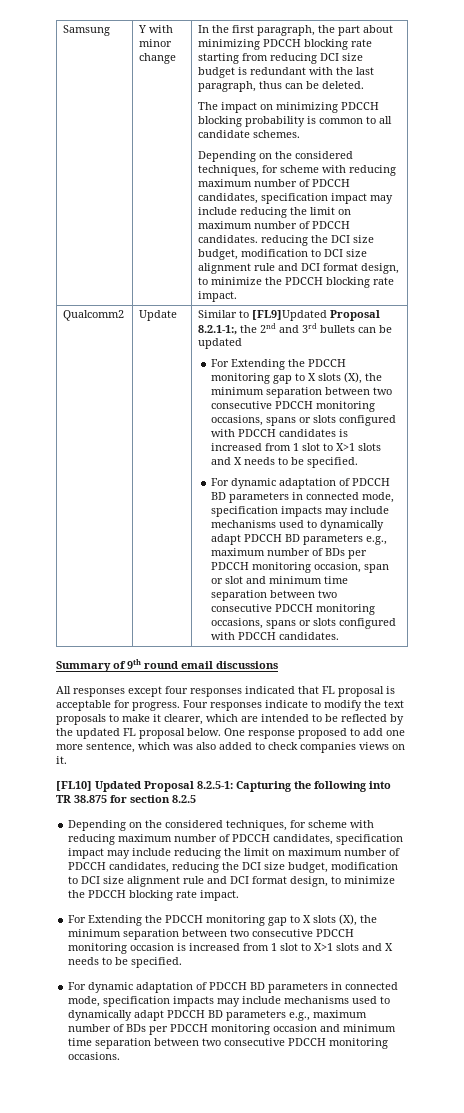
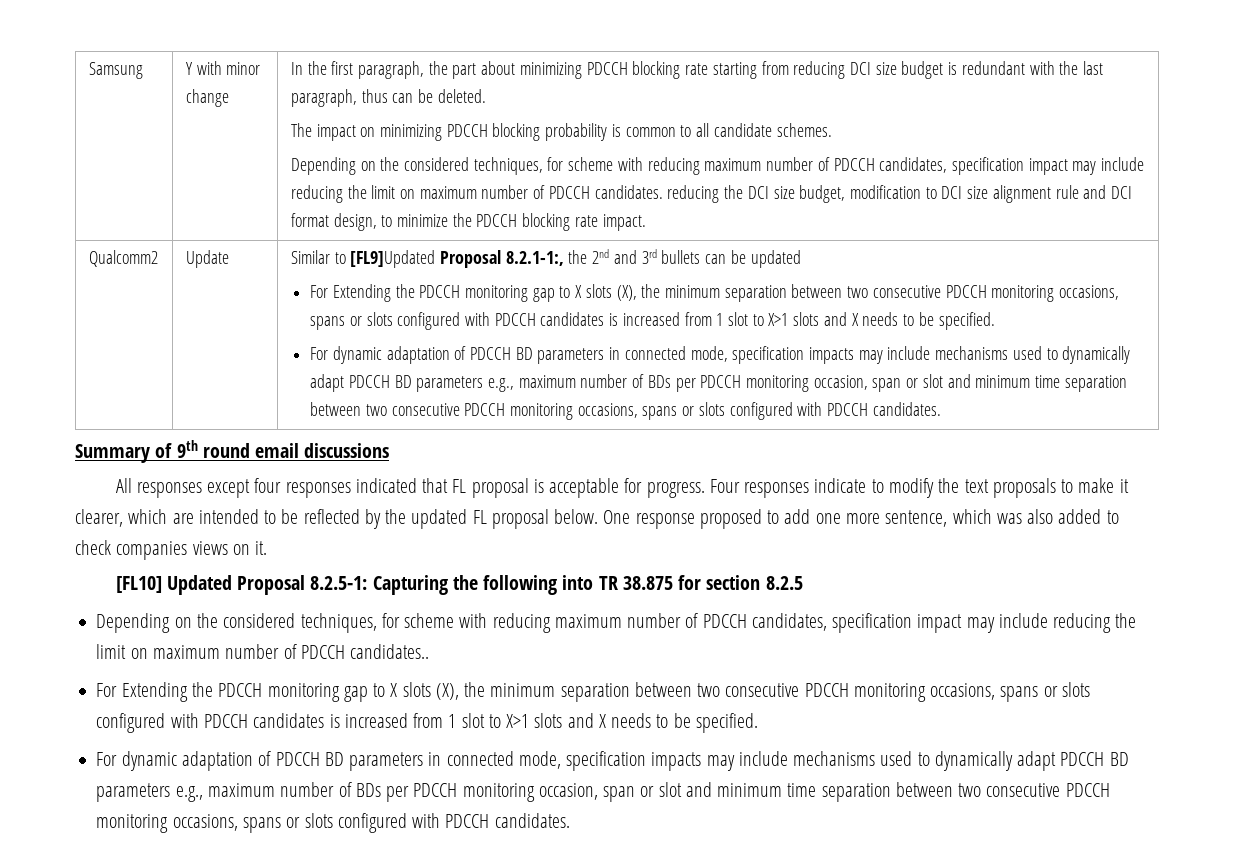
- Depending on the considered techniques, for scheme with reducing maximum number of PDCCH candidates, specification impact may include reducing the limit on maximum number of PDCCH candidates, reducing the DCI size budget, modification to DCI size alignment rule and DCI format design, to minimize the PDCCH blocking rate impact.
- For Extending the PDCCH monitoring gap to X slots (X), the minimum separation between two consecutive PDCCH monitoring occasion is increased from 1 slot to X>1 slots and X needs to be specified.
- For dynamic adaptation of PDCCH BD parameters in connected mode, specification impacts may include mechanisms used to dynamically adapt PDCCH BD parameters e.g., maximum number of BDs per PDCCH monitoring occasion and minimum time separation between two consecutive PDCCH monitoring occasions.
+ Depending on the considered techniques, for scheme with reducing maximum number of PDCCH candidates, specification impact may include reducing the limit on maximum number of PDCCH candidates..
+ For Extending the PDCCH monitoring gap to X slots (X), the minimum separation between two consecutive PDCCH monitoring occasions, spans or slots configured with PDCCH candidates is increased from 1 slot to X>1 slots and X needs to be specified.
+ For dynamic adaptation of PDCCH BD parameters in connected mode, specification impacts may include mechanisms used to dynamically adapt PDCCH BD parameters e.g., maximum number of BDs per PDCCH monitoring occasion, span or slot and minimum time separation between two consecutive PDCCH monitoring occasions, spans or slots configured with PDCCH candidates.

